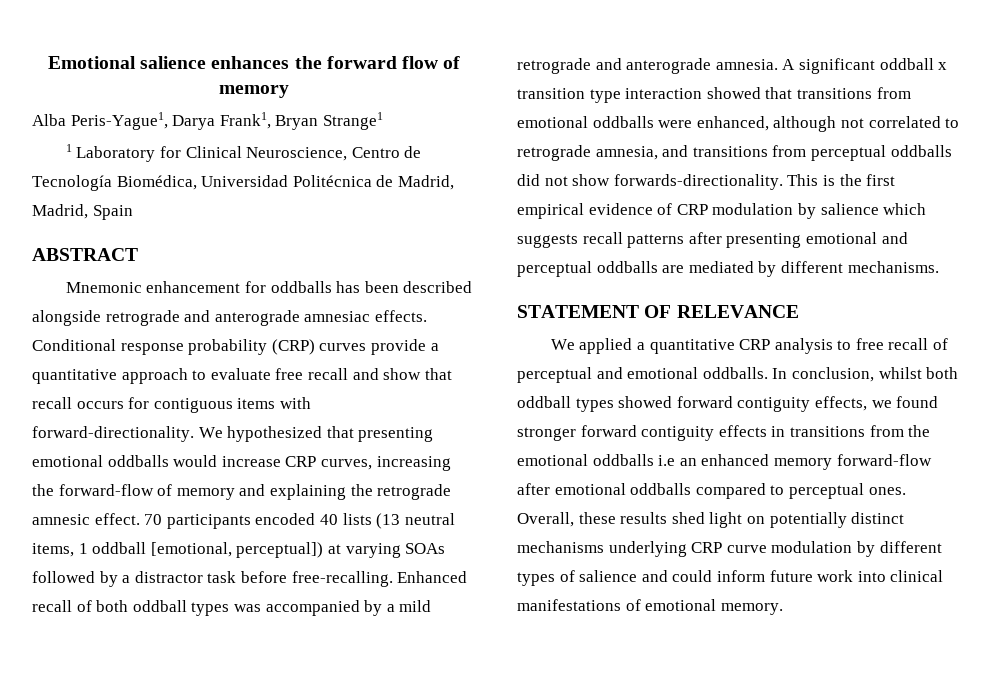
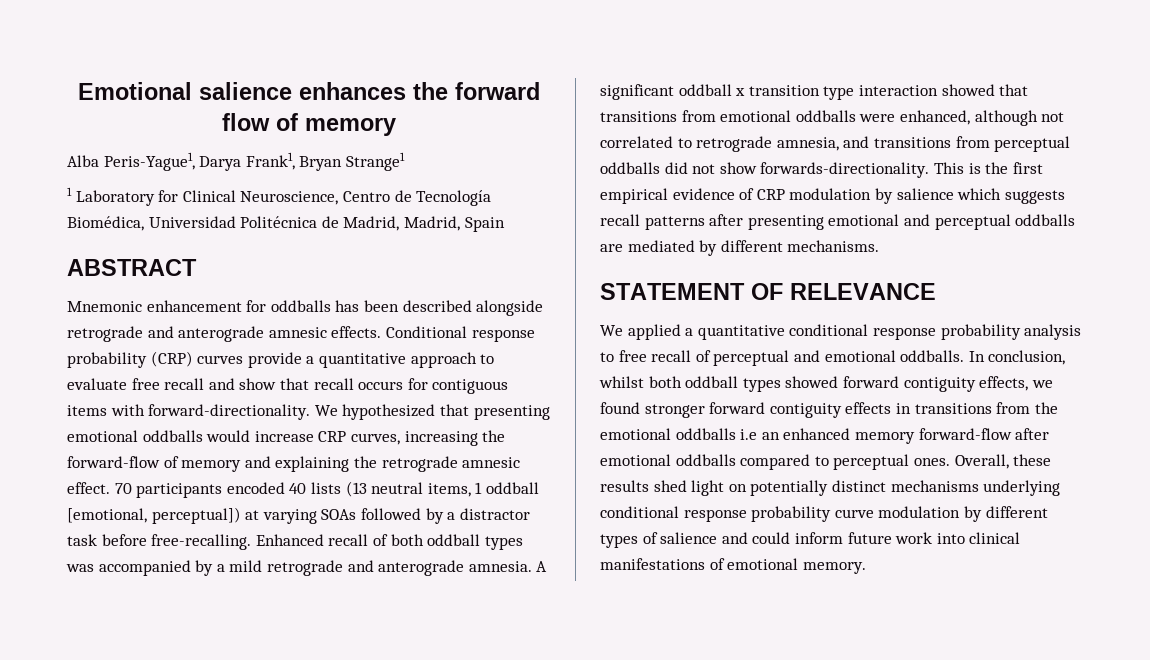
- Mnemonic enhancement for oddballs has been described alongside retrograde and anterograde amnesiac effects.
+ Mnemonic enhancement for oddballs has been described alongside retrograde and anterograde amnesic effects.
- We applied a quantitative CRP analysis to free recall of perceptual and emotional oddballs.
+ We applied a quantitative conditional response probability analysis to free recall of perceptual and emotional oddballs.
- Overall, these results shed light on potentially distinct mechanisms underlying CRP curve modulation by different types of salience and could inform future work into clinical manifestations of emotional memory.
+ Overall, these results shed light on potentially distinct mechanisms underlying conditional response probability curve modulation by different types of salience and could inform future work into clinical manifestations of emotional memory.

